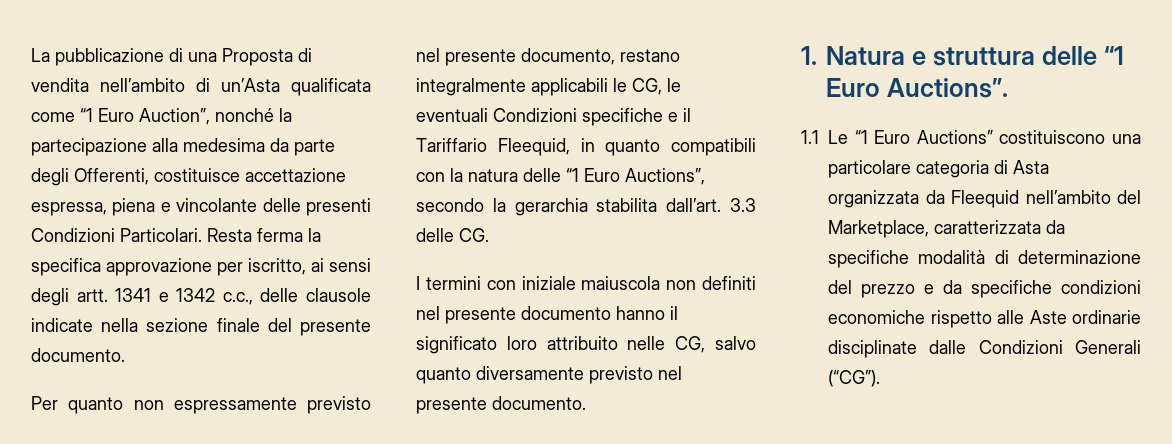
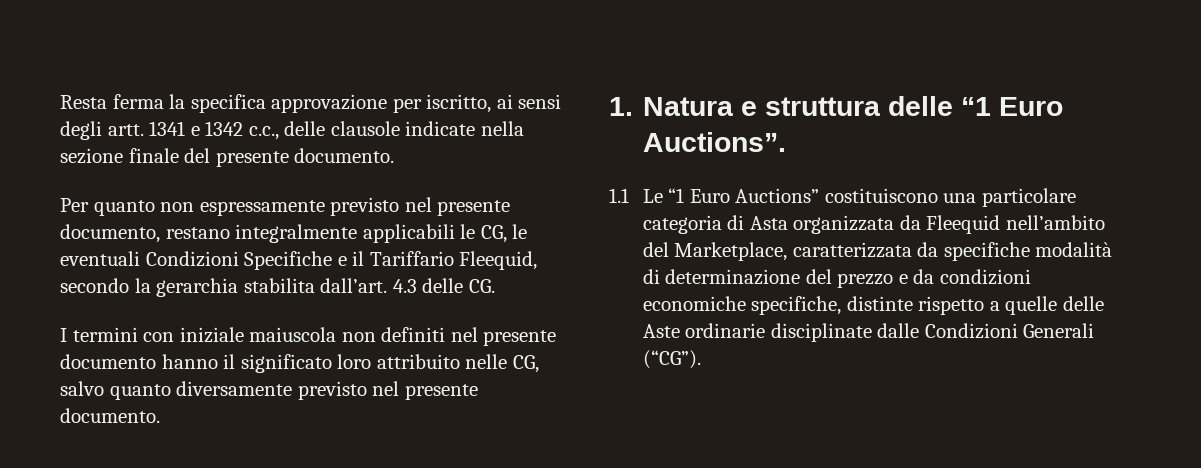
- La pubblicazione di una Proposta di vendita nell’ambito di un’Asta qualificata come “1 Euro Auction”, nonché la partecipazione alla medesima da parte degli Offerenti, costituisce accettazione espressa, piena e vincolante delle presenti Condizioni Particolari.
- Per quanto non espressamente previsto nel presente documento, restano integralmente applicabili le CG, le eventuali Condizioni specifiche e il Tariffario Fleequid, in quanto compatibili con la natura delle “1 Euro Auctions”, secondo la gerarchia stabilita dall’art.
+ Per quanto non espressamente previsto nel presente documento, restano integralmente applicabili le CG, le eventuali Condizioni Specifiche e il Tariffario Fleequid, secondo la gerarchia stabilita dall’art.
- 3.3 delle CG.
+ 4.3 delle CG.
- 1.1 Le “1 Euro Auctions” costituiscono una particolare categoria di Asta organizzata da Fleequid nell’ambito del Marketplace, caratterizzata da specifiche modalità di determinazione del prezzo e da specifiche condizioni economiche rispetto alle Aste ordinarie disciplinate dalle Condizioni Generali (“CG”).
+ 1.1 Le “1 Euro Auctions” costituiscono una particolare categoria di Asta organizzata da Fleequid nell’ambito del Marketplace, caratterizzata da specifiche modalità di determinazione del prezzo e da condizioni economiche specifiche, distinte rispetto a quelle delle Aste ordinarie disciplinate dalle Condizioni Generali (“CG”).

